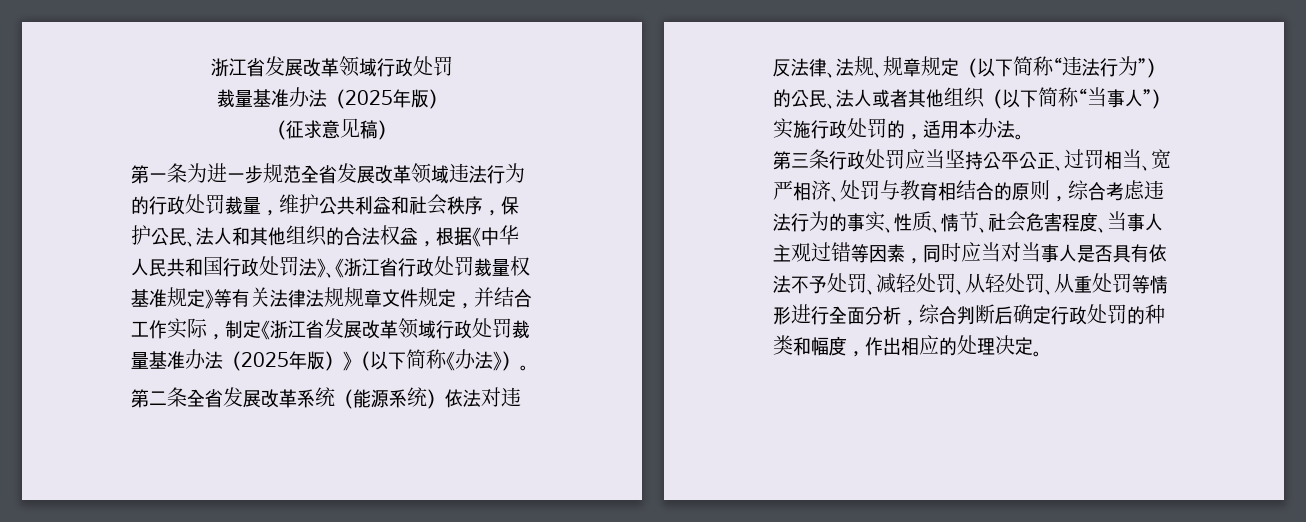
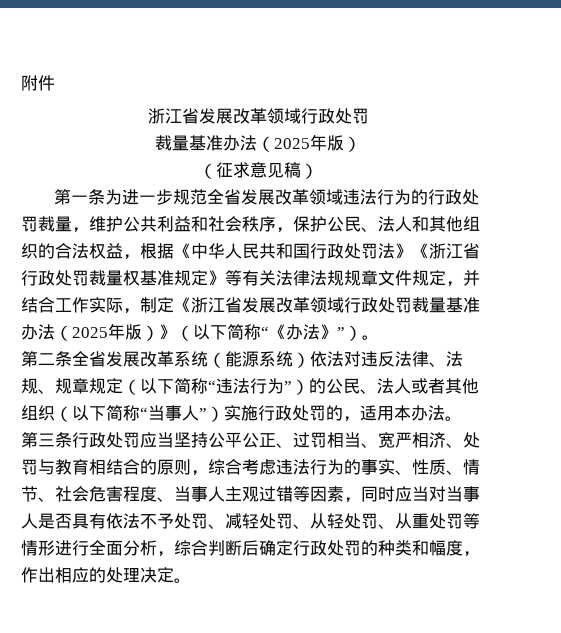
+ 附件
- 第一条为进一步规范全省发展改革领域违法行为的行政处罚裁量，维护公共利益和社会秩序，保护公民、法人和其他组织的合法权益，根据《中华人民共和国行政处罚法》、《浙江省行政处罚裁量权基准规定》等有关法律法规规章文件规定，并结合工作实际，制定《浙江省发展改革领域行政处罚裁量基准办法（2025年版）》（以下简称《办法》）。
+ 第一条为进一步规范全省发展改革领域违法行为的行政处罚裁量，维护公共利益和社会秩序，保护公民、法人和其他组织的合法权益，根据《中华人民共和国行政处罚法》《浙江省行政处罚裁量权基准规定》等有关法律法规规章文件规定，并结合工作实际，制定《浙江省发展改革领域行政处罚裁量基准办法（2025年版）》（以下简称“《办法》”）。

